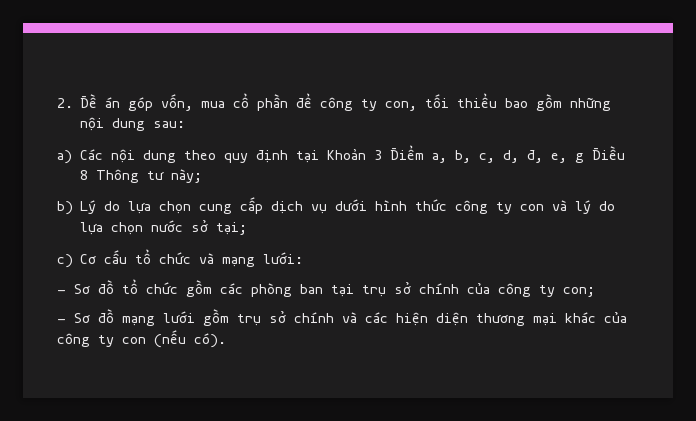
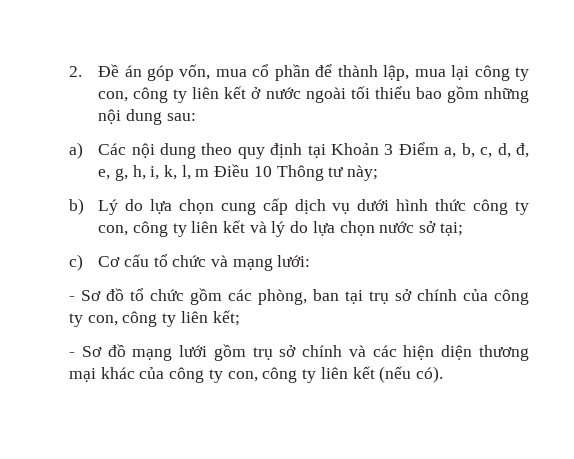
- 2. Đề án góp vốn, mua cổ phần để công ty con, tối thiểu bao gồm những nội dung sau:
+ 2. Đề án góp vốn, mua cổ phần để thành lập, mua lại công ty con, công ty liên kết ở nước ngoài tối thiểu bao gồm những nội dung sau:
- a) Các nội dung theo quy định tại Khoản 3 Điểm a, b, c, d, đ, e, g Điều 8 Thông tư này;
+ a) Các nội dung theo quy định tại Khoản 3 Điểm a, b, c, d, đ, e, g, h, i, k, l, m Điều 10 Thông tư này;
- b) Lý do lựa chọn cung cấp dịch vụ dưới hình thức công ty con và lý do lựa chọn nước sở tại;
+ b) Lý do lựa chọn cung cấp dịch vụ dưới hình thức công ty con, công ty liên kết và lý do lựa chọn nước sở tại;
- - Sơ đồ tổ chức gồm các phòng ban tại trụ sở chính của công ty con;
+ - Sơ đồ tổ chức gồm các phòng, ban tại trụ sở chính của công ty con, công ty liên kết;
- - Sơ đồ mạng lưới gồm trụ sở chính và các hiện diện thương mại khác của công ty con (nếu có).
+ - Sơ đồ mạng lưới gồm trụ sở chính và các hiện diện thương mại khác của công ty con, công ty liên kết (nếu có).

